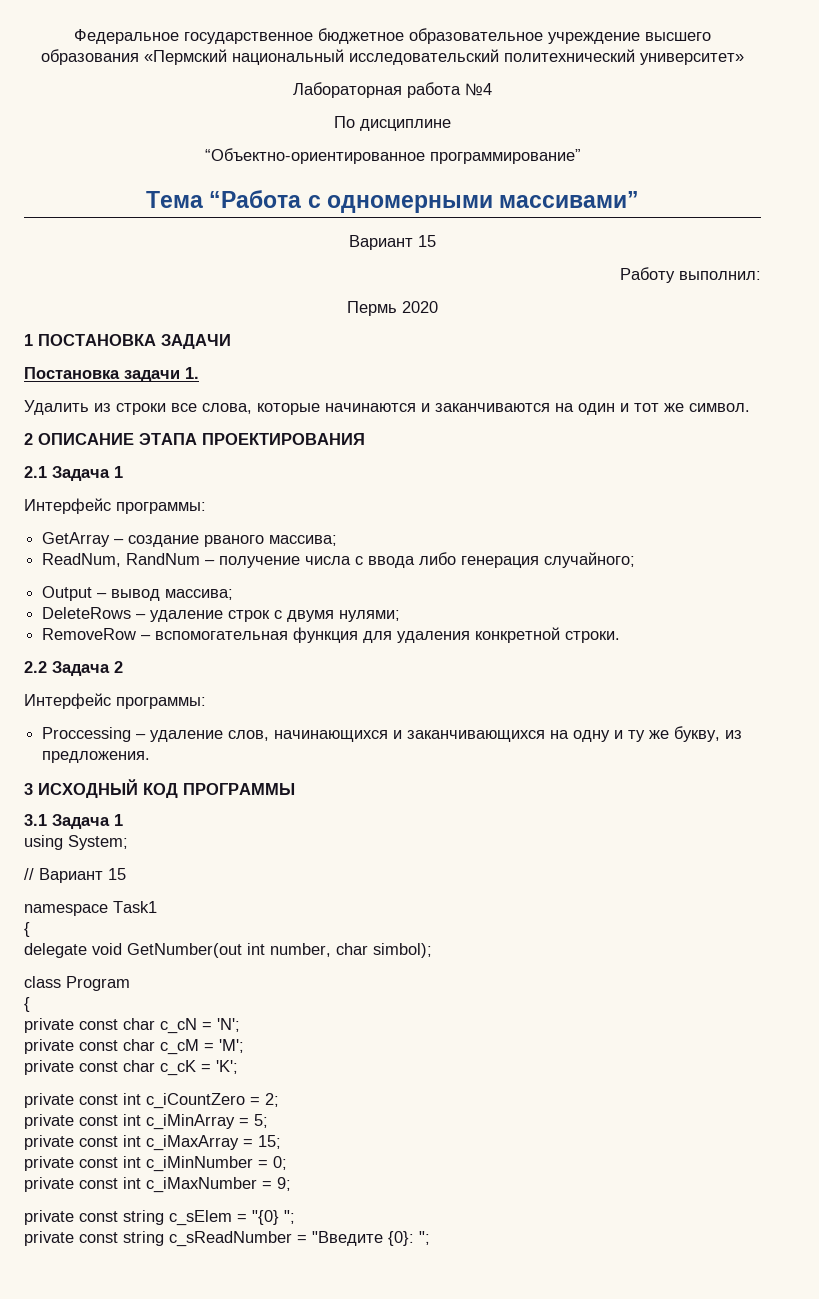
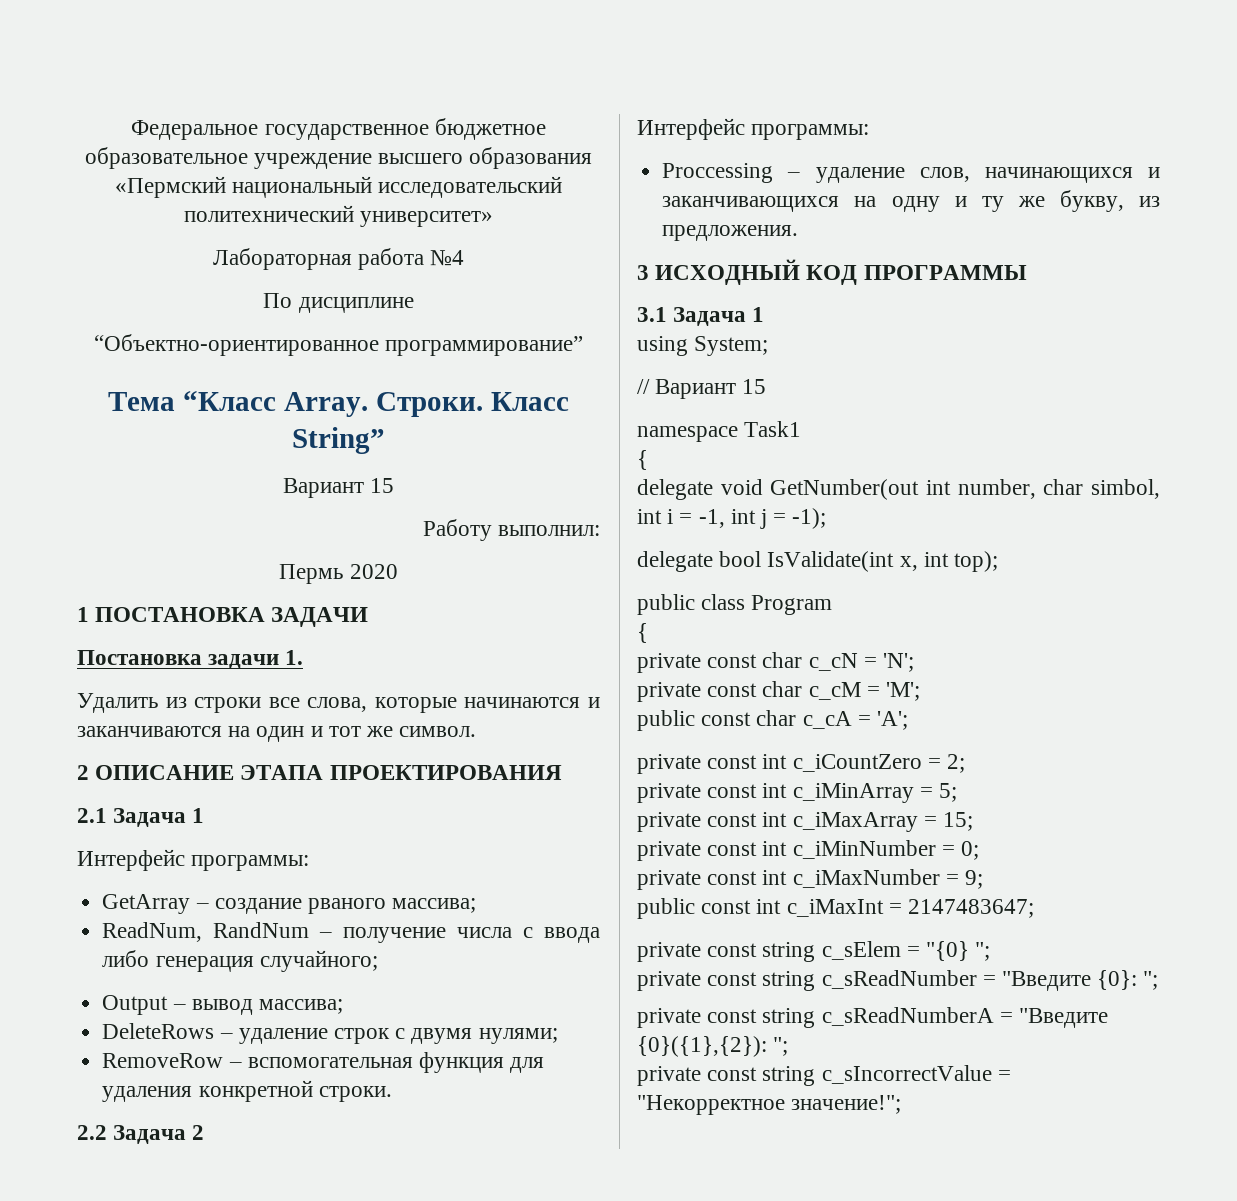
- Тема “Работа с одномерными массивами”
+ Тема “Класс Array. Строки. Класс String”
- delegate void GetNumber(out int number, char simbol);
- class Program
+ delegate void GetNumber(out int number, char simbol, int i = -1, int j = -1);
+ delegate bool IsValidate(int x, int top);
+ public class Program
- private const char c_cK = 'K';
+ public const char c_cA = 'A';
+ public const int c_iMaxInt = 2147483647;
+ private const string c_sReadNumberA = "Введите {0}({1},{2}): ";
+ private const string c_sIncorrectValue = "Некорректное значение!";

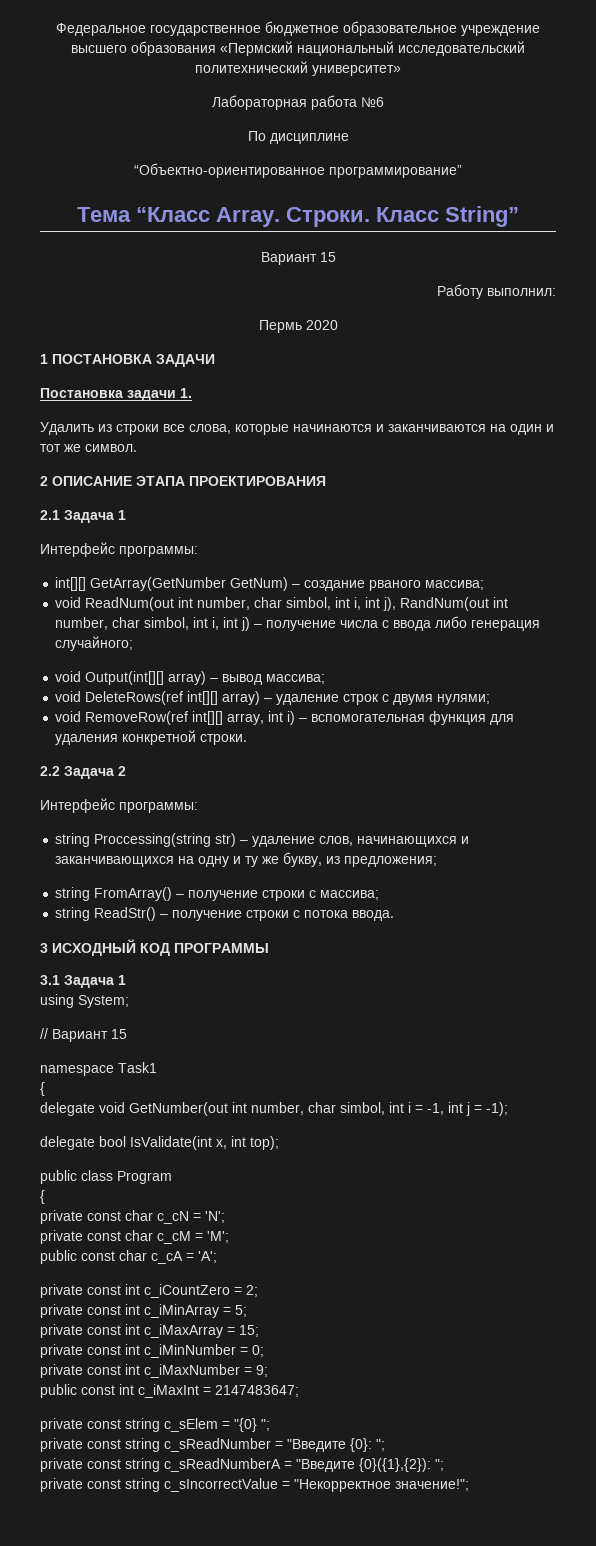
- Лабораторная работа №4
+ Лабораторная работа №6
- GetArray – создание рваного массива;
+ int[][] GetArray(GetNumber GetNum) – создание рваного массива;
- ReadNum, RandNum – получение числа с ввода либо генерация случайного;
+ void ReadNum(out int number, char simbol, int i, int j), RandNum(out int number, char simbol, int i, int j) – получение числа с ввода либо генерация случайного;
- Output – вывод массива;
+ void Output(int[][] array) – вывод массива;
- DeleteRows – удаление строк с двумя нулями;
+ void DeleteRows(ref int[][] array) – удаление строк с двумя нулями;
- RemoveRow – вспомогательная функция для удаления конкретной строки.
+ void RemoveRow(ref int[][] array, int i) – вспомогательная функция для удаления конкретной строки.
- Proccessing – удаление слов, начинающихся и заканчивающихся на одну и ту же букву, из предложения.
+ string Proccessing(string str) – удаление слов, начинающихся и заканчивающихся на одну и ту же букву, из предложения;
+ string FromArray() – получение строки с массива;
+ string ReadStr() – получение строки с потока ввода.

